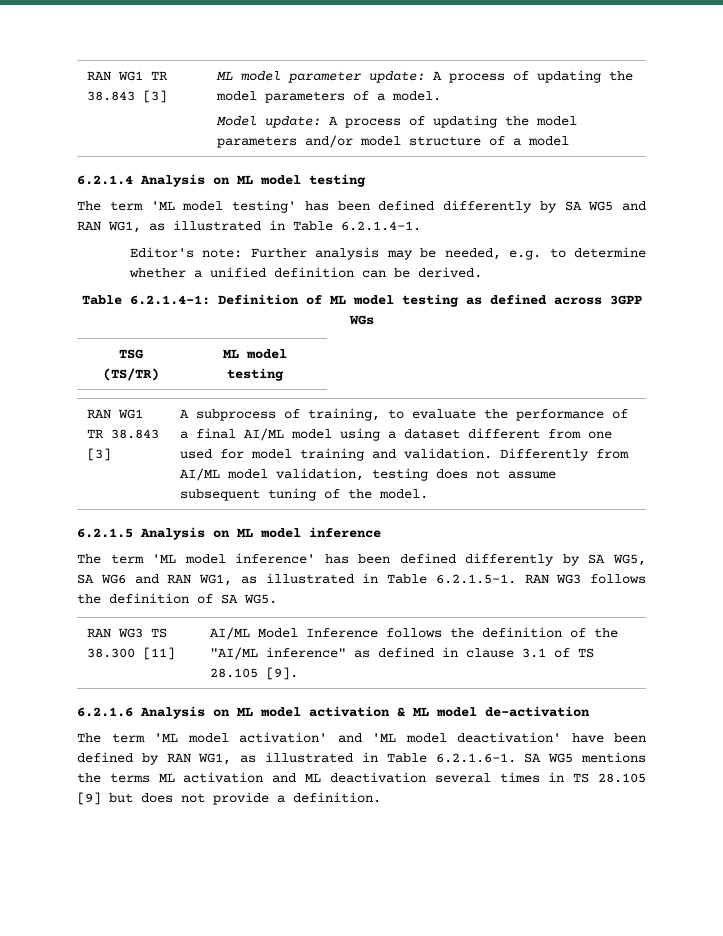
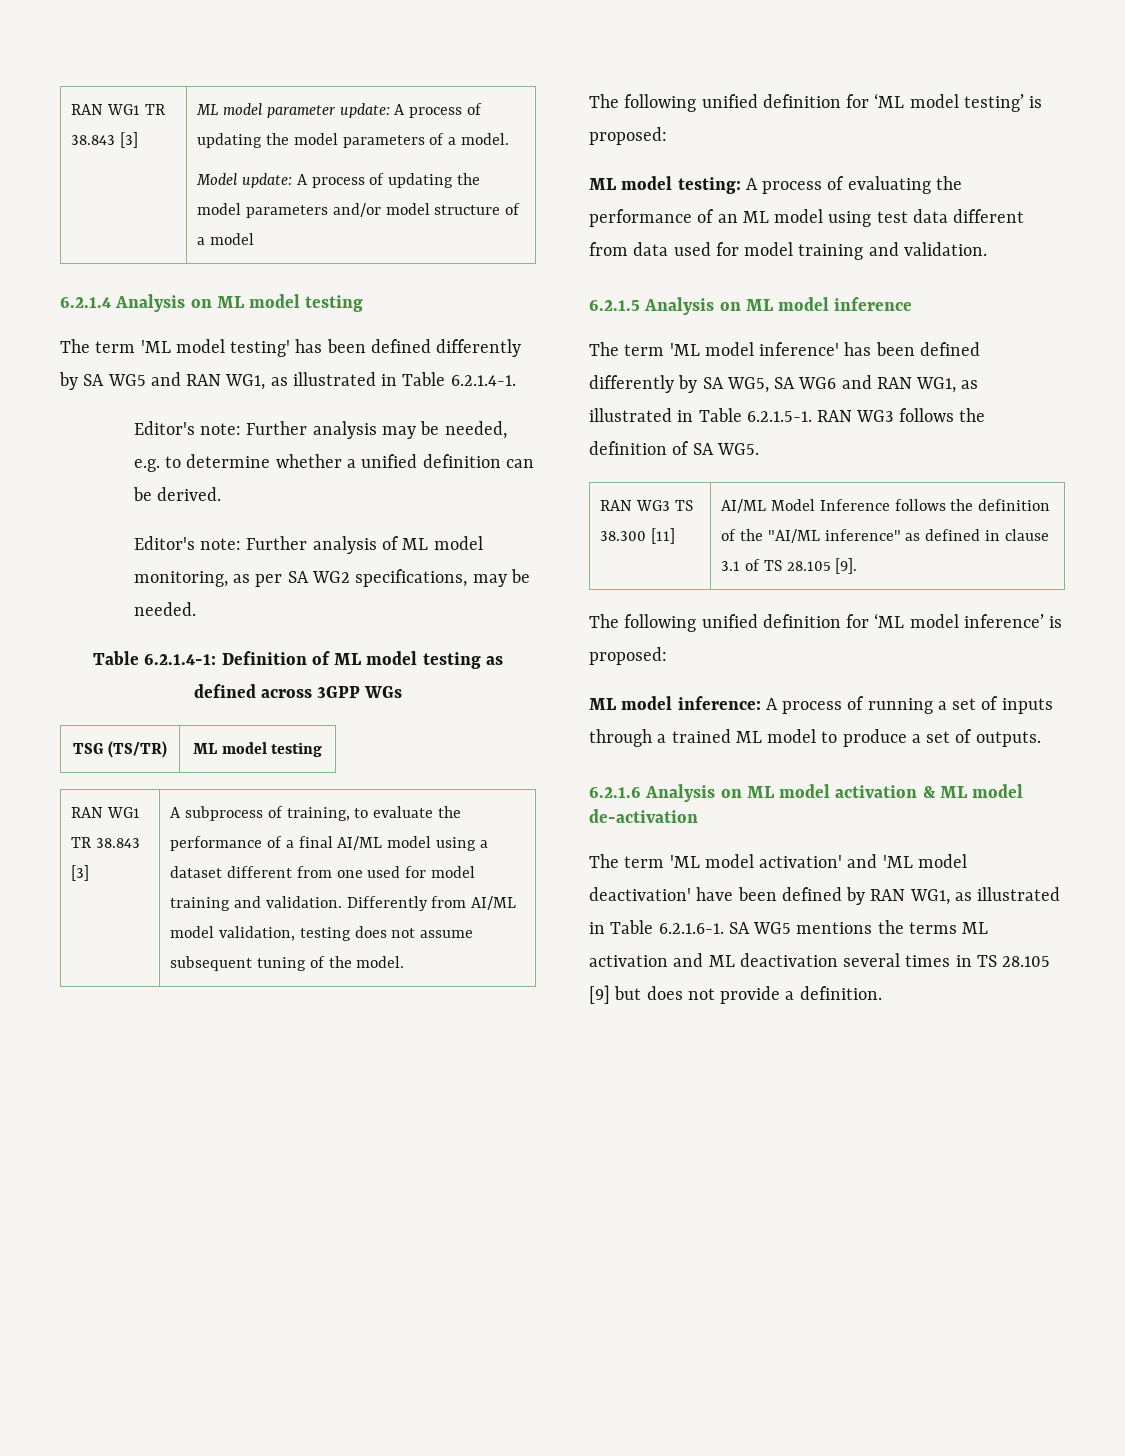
+ Editor's note: Further analysis of ML model monitoring, as per SA WG2 specifications, may be needed.
+ The following unified definition for ‘ML model testing’ is proposed:
+ ML model testing: A process of evaluating the performance of an ML model using test data different from data used for model training and validation.
+ The following unified definition for ‘ML model inference’ is proposed:
+ ML model inference: A process of running a set of inputs through a trained ML model to produce a set of outputs.

